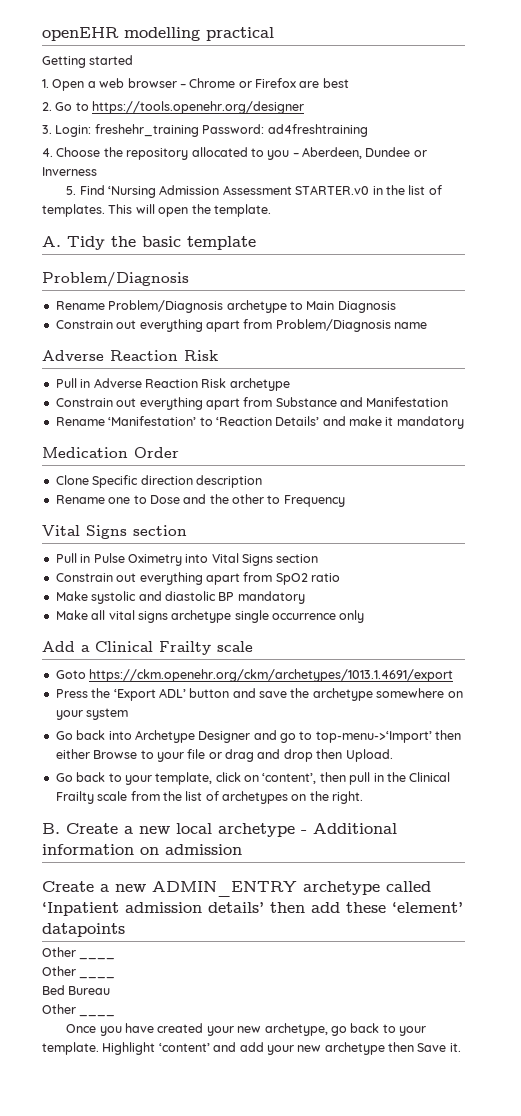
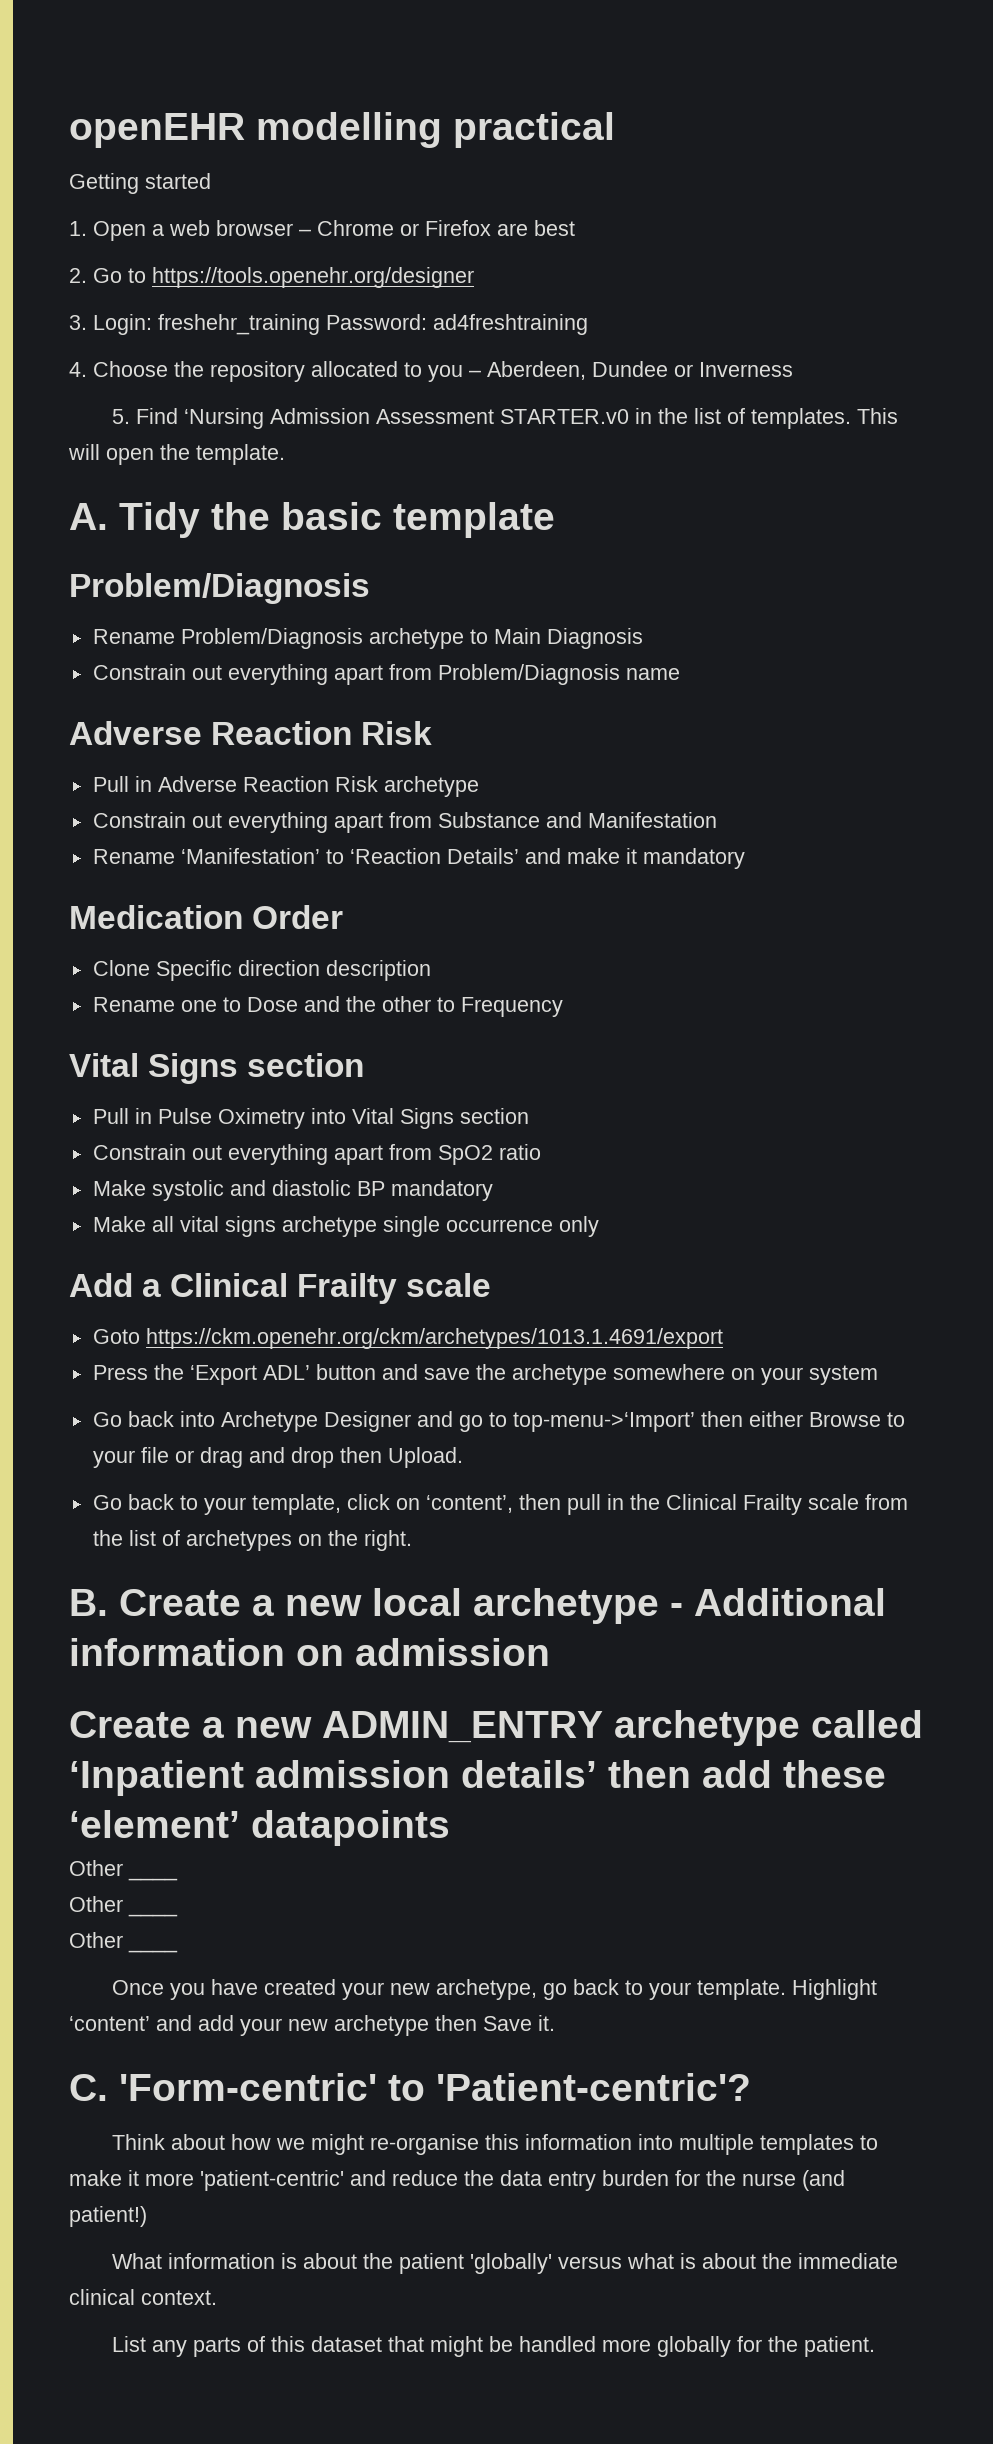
- Bed Bureau
+ C. 'Form-centric' to 'Patient-centric'?
+ Think about how we might re-organise this information into multiple templates to make it more 'patient-centric' and reduce the data entry burden for the nurse (and patient!)
+ What information is about the patient 'globally' versus what is about the immediate clinical context.
+ List any parts of this dataset that might be handled more globally for the patient.

